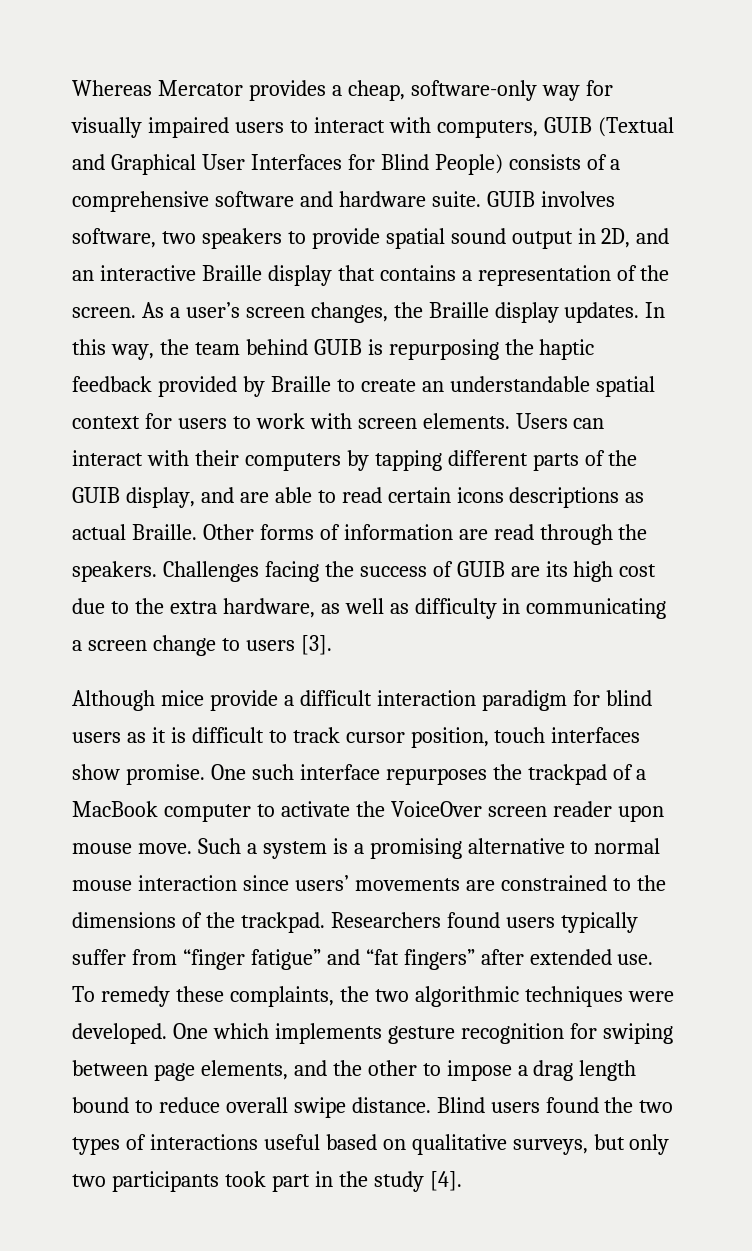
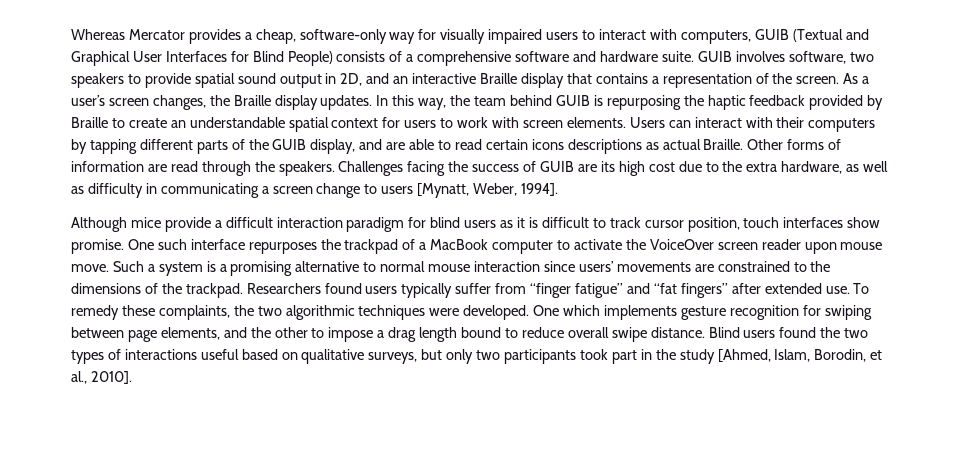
- Challenges facing the success of GUIB are its high cost due to the extra hardware, as well as difficulty in communicating a screen change to users [3].
+ Challenges facing the success of GUIB are its high cost due to the extra hardware, as well as difficulty in communicating a screen change to users [Mynatt, Weber, 1994].
- Blind users found the two types of interactions useful based on qualitative surveys, but only two participants took part in the study [4].
+ Blind users found the two types of interactions useful based on qualitative surveys, but only two participants took part in the study [Ahmed, Islam, Borodin, et al., 2010].

